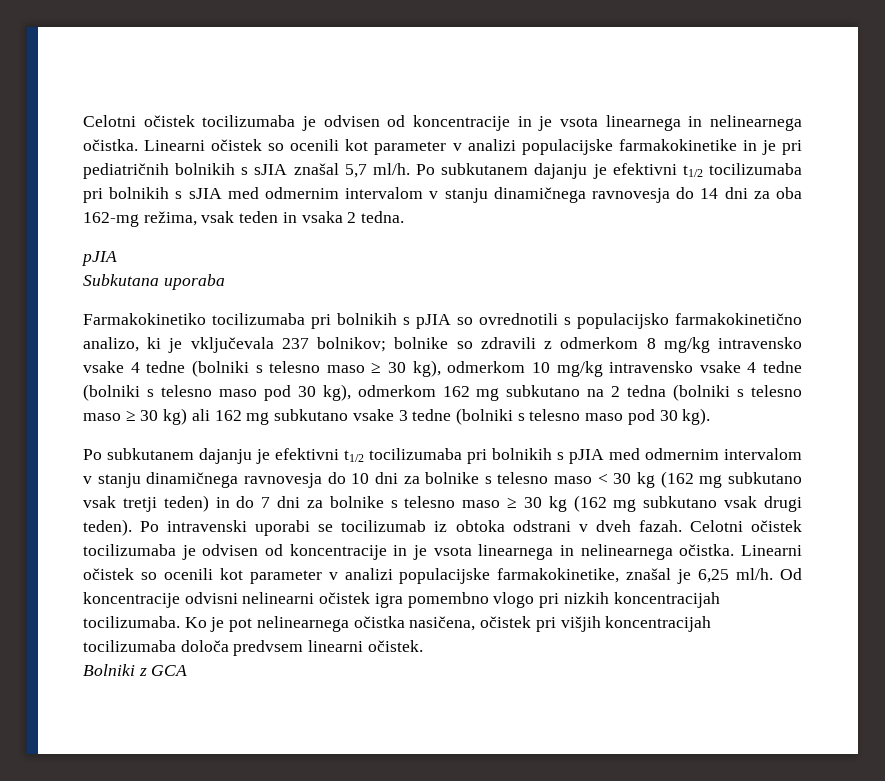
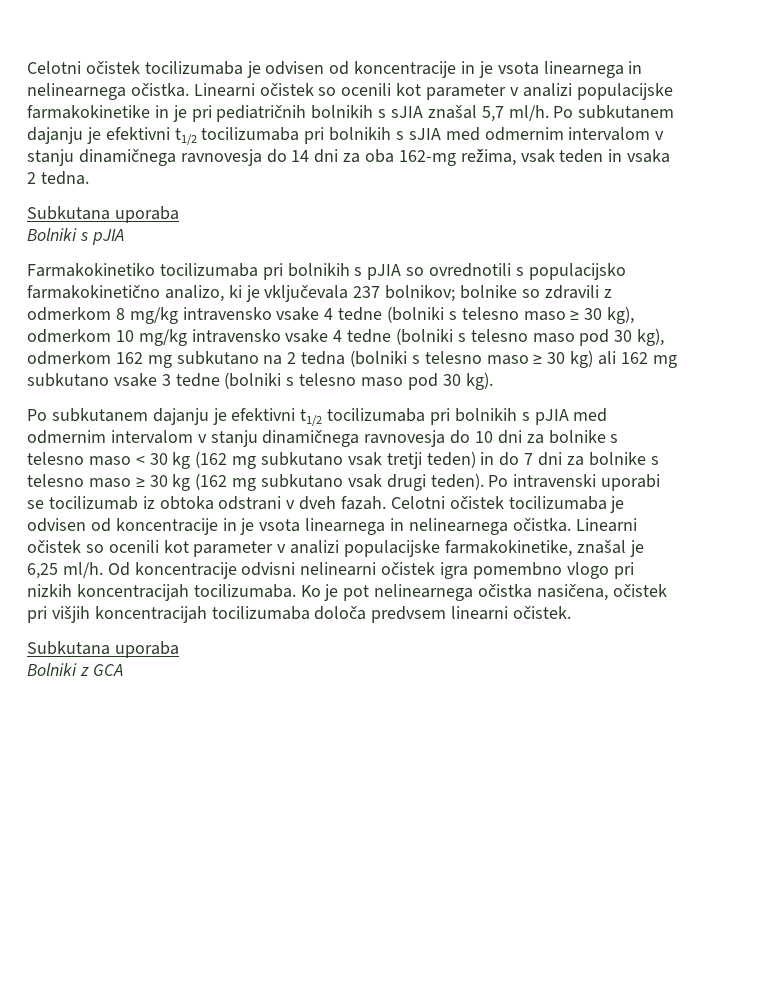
  Po subkutanem dajanju je efektivni t1/2 tocilizumaba pri bolnikih s sJIA med odmernim intervalom v stanju dinamičnega ravnovesja do 14 dni za oba 162-mg režima, vsak teden in vsaka 2 tedna.
- pJIA
  Subkutana uporaba
+ Bolniki s pJIA
  Ko je pot nelinearnega očistka nasičena, očistek pri višjih koncentracijah tocilizumaba določa predvsem linearni očistek.
+ Subkutana uporaba

